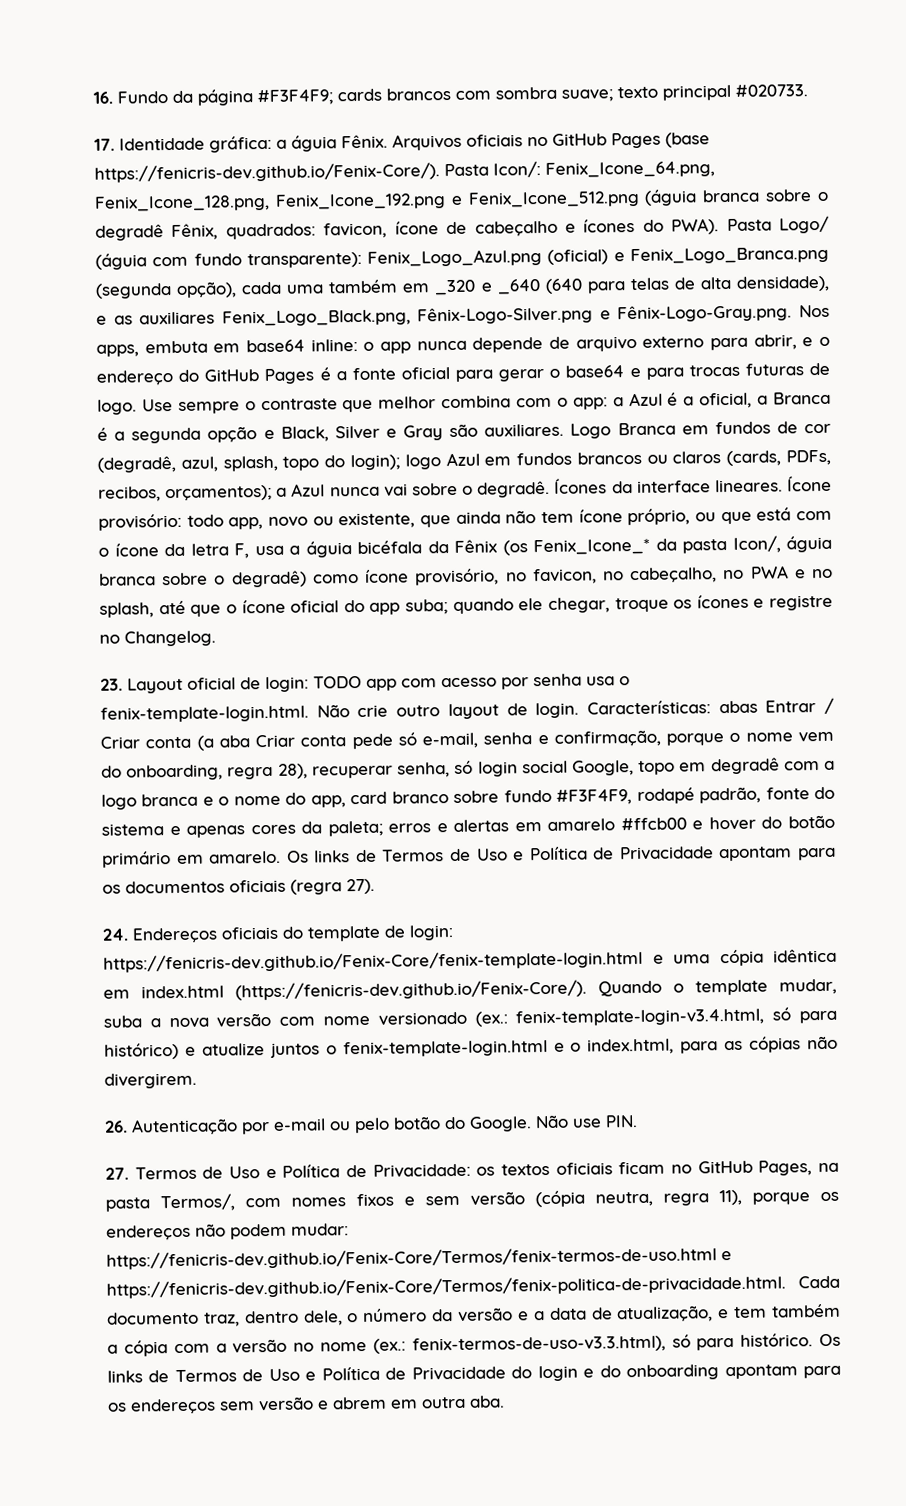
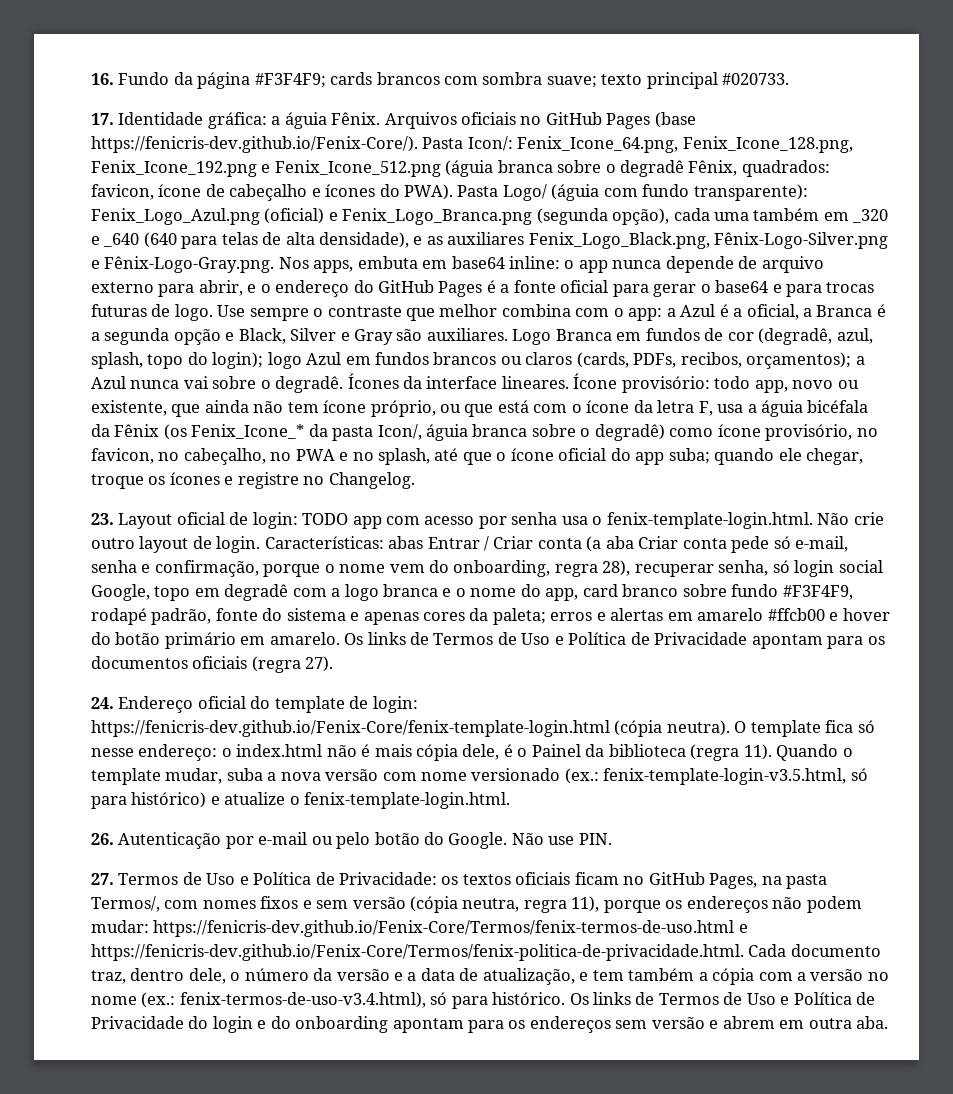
- 24. Endereços oficiais do template de login: https://fenicris-dev.github.io/Fenix-Core/fenix-template-login.html e uma cópia idêntica em index.html (https://fenicris-dev.github.io/Fenix-Core/). Quando o template mudar, suba a nova versão com nome versionado (ex.: fenix-template-login-v3.4.html, só para histórico) e atualize juntos o fenix-template-login.html e o index.html, para as cópias não divergirem.
+ 24. Endereço oficial do template de login: https://fenicris-dev.github.io/Fenix-Core/fenix-template-login.html (cópia neutra). O template fica só nesse endereço: o index.html não é mais cópia dele, é o Painel da biblioteca (regra 11). Quando o template mudar, suba a nova versão com nome versionado (ex.: fenix-template-login-v3.5.html, só para histórico) e atualize o fenix-template-login.html.
- fenix-termos-de-uso-v3.3.html), só para histórico.
+ fenix-termos-de-uso-v3.4.html), só para histórico.

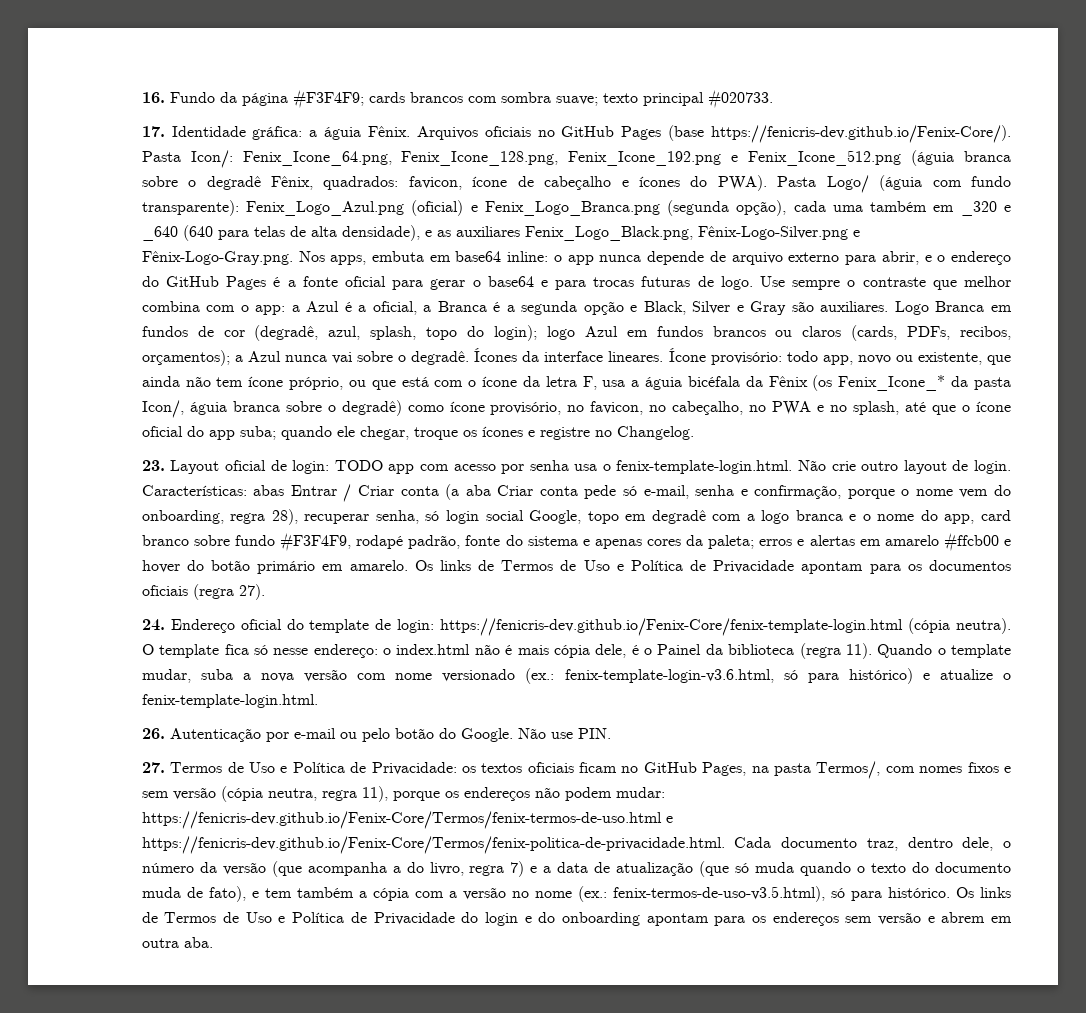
- Quando o template mudar, suba a nova versão com nome versionado (ex.: fenix-template-login-v3.5.html, só para histórico) e atualize o fenix-template-login.html.
+ Quando o template mudar, suba a nova versão com nome versionado (ex.: fenix-template-login-v3.6.html, só para histórico) e atualize o fenix-template-login.html.
- 27. Termos de Uso e Política de Privacidade: os textos oficiais ficam no GitHub Pages, na pasta Termos/, com nomes fixos e sem versão (cópia neutra, regra 11), porque os endereços não podem mudar: https://fenicris-dev.github.io/Fenix-Core/Termos/fenix-termos-de-uso.html e https://fenicris-dev.github.io/Fenix-Core/Termos/fenix-politica-de-privacidade.html. Cada documento traz, dentro dele, o número da versão e a data de atualização, e tem também a cópia com a versão no nome (ex.: fenix-termos-de-uso-v3.4.html), só para histórico.
+ 27. Termos de Uso e Política de Privacidade: os textos oficiais ficam no GitHub Pages, na pasta Termos/, com nomes fixos e sem versão (cópia neutra, regra 11), porque os endereços não podem mudar: https://fenicris-dev.github.io/Fenix-Core/Termos/fenix-termos-de-uso.html e https://fenicris-dev.github.io/Fenix-Core/Termos/fenix-politica-de-privacidade.html. Cada documento traz, dentro dele, o número da versão (que acompanha a do livro, regra 7) e a data de atualização (que só muda quando o texto do documento muda de fato), e tem também a cópia com a versão no nome (ex.: fenix-termos-de-uso-v3.5.html), só para histórico.

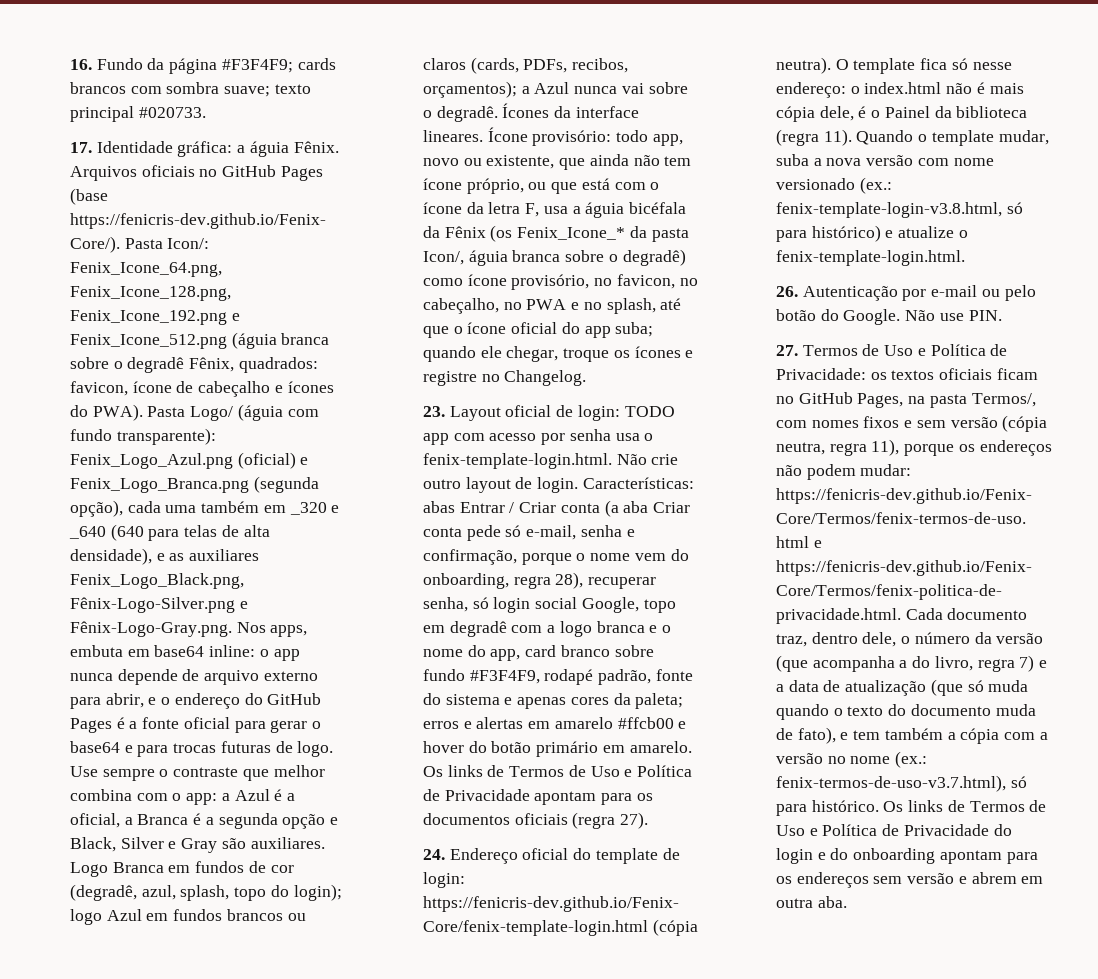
- Quando o template mudar, suba a nova versão com nome versionado (ex.: fenix-template-login-v3.6.html, só para histórico) e atualize o fenix-template-login.html.
+ Quando o template mudar, suba a nova versão com nome versionado (ex.: fenix-template-login-v3.8.html, só para histórico) e atualize o fenix-template-login.html.
- fenix-termos-de-uso-v3.5.html), só para histórico.
+ fenix-termos-de-uso-v3.7.html), só para histórico.

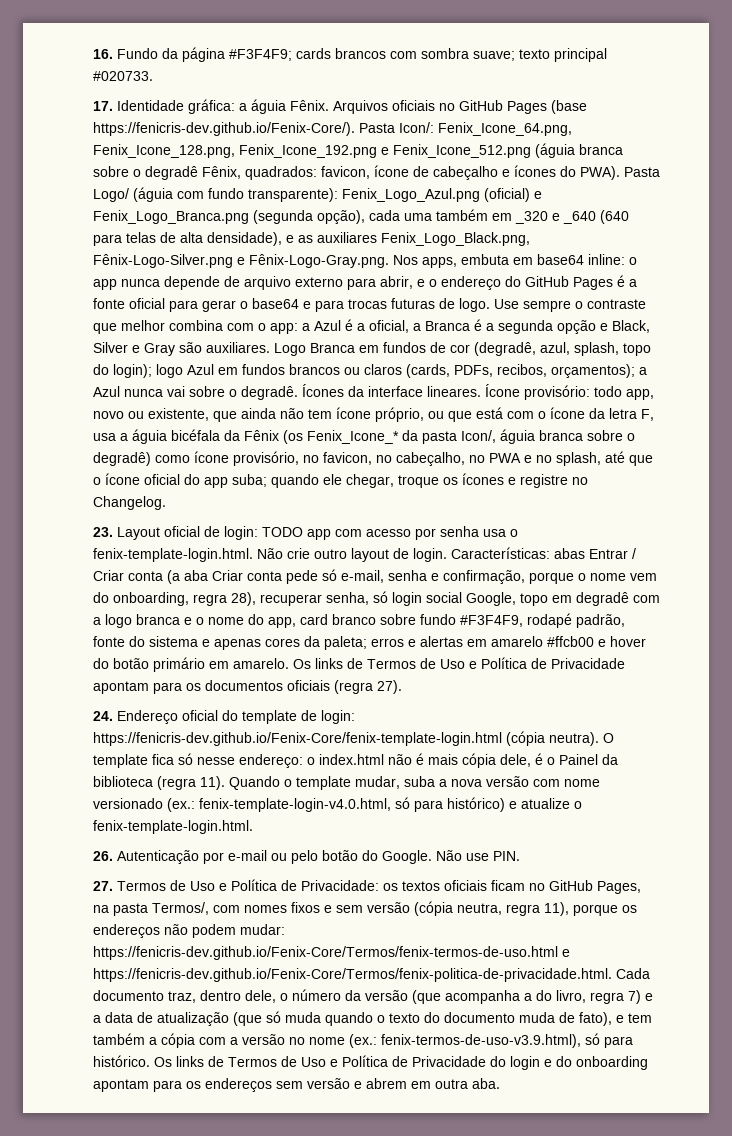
- Quando o template mudar, suba a nova versão com nome versionado (ex.: fenix-template-login-v3.8.html, só para histórico) e atualize o fenix-template-login.html.
+ Quando o template mudar, suba a nova versão com nome versionado (ex.: fenix-template-login-v4.0.html, só para histórico) e atualize o fenix-template-login.html.
- fenix-termos-de-uso-v3.7.html), só para histórico.
+ fenix-termos-de-uso-v3.9.html), só para histórico.

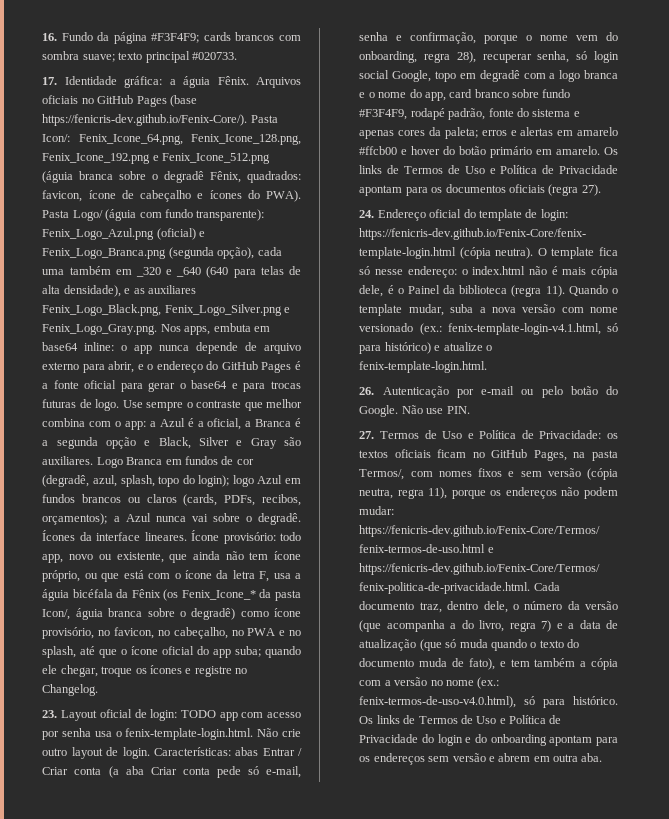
- Fenix_Logo_Azul.png (oficial) e Fenix_Logo_Branca.png (segunda opção), cada uma também em _320 e _640 (640 para telas de alta densidade), e as auxiliares Fenix_Logo_Black.png, Fênix-Logo-Silver.png e Fênix-Logo-Gray.png. Nos apps, embuta em base64 inline:
+ Fenix_Logo_Azul.png (oficial) e Fenix_Logo_Branca.png (segunda opção), cada uma também em _320 e _640 (640 para telas de alta densidade), e as auxiliares Fenix_Logo_Black.png, Fenix_Logo_Silver.png e Fenix_Logo_Gray.png. Nos apps, embuta em base64 inline:
- Quando o template mudar, suba a nova versão com nome versionado (ex.: fenix-template-login-v4.0.html, só para histórico) e atualize o fenix-template-login.html.
+ Quando o template mudar, suba a nova versão com nome versionado (ex.: fenix-template-login-v4.1.html, só para histórico) e atualize o fenix-template-login.html.
- fenix-termos-de-uso-v3.9.html), só para histórico.
+ fenix-termos-de-uso-v4.0.html), só para histórico.

